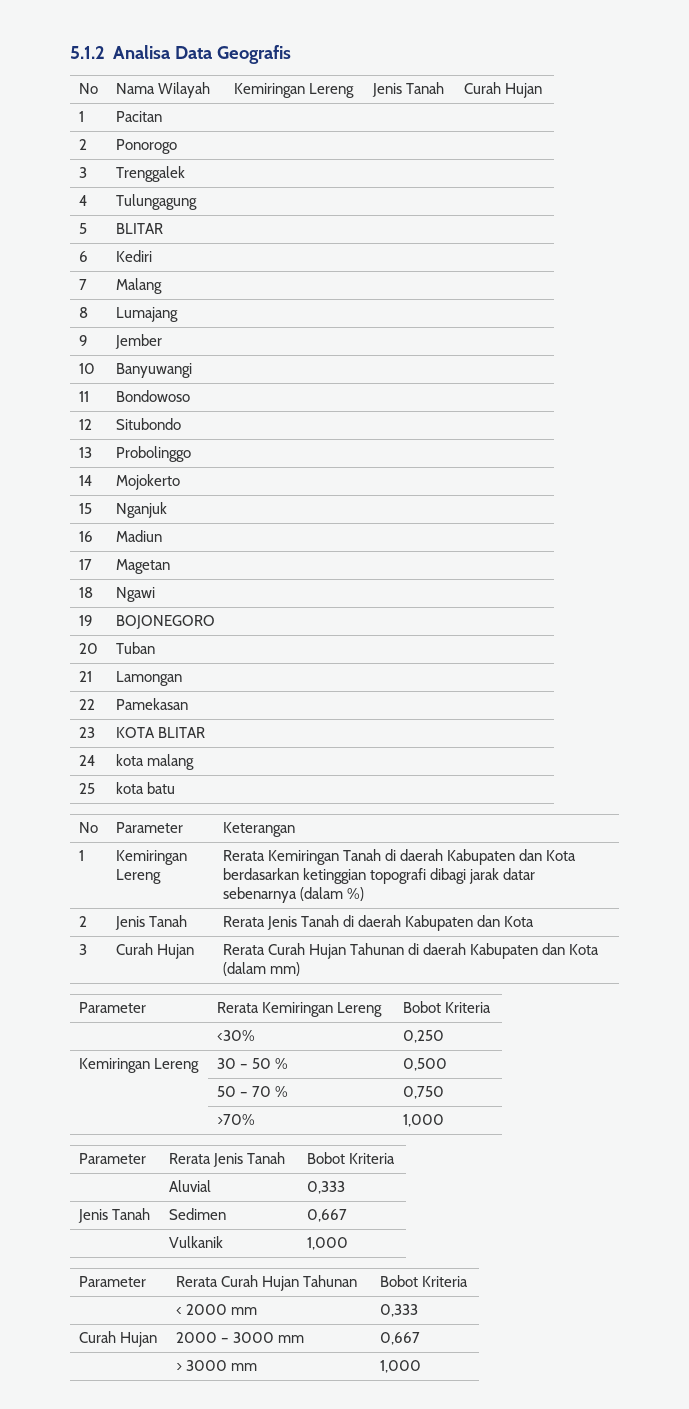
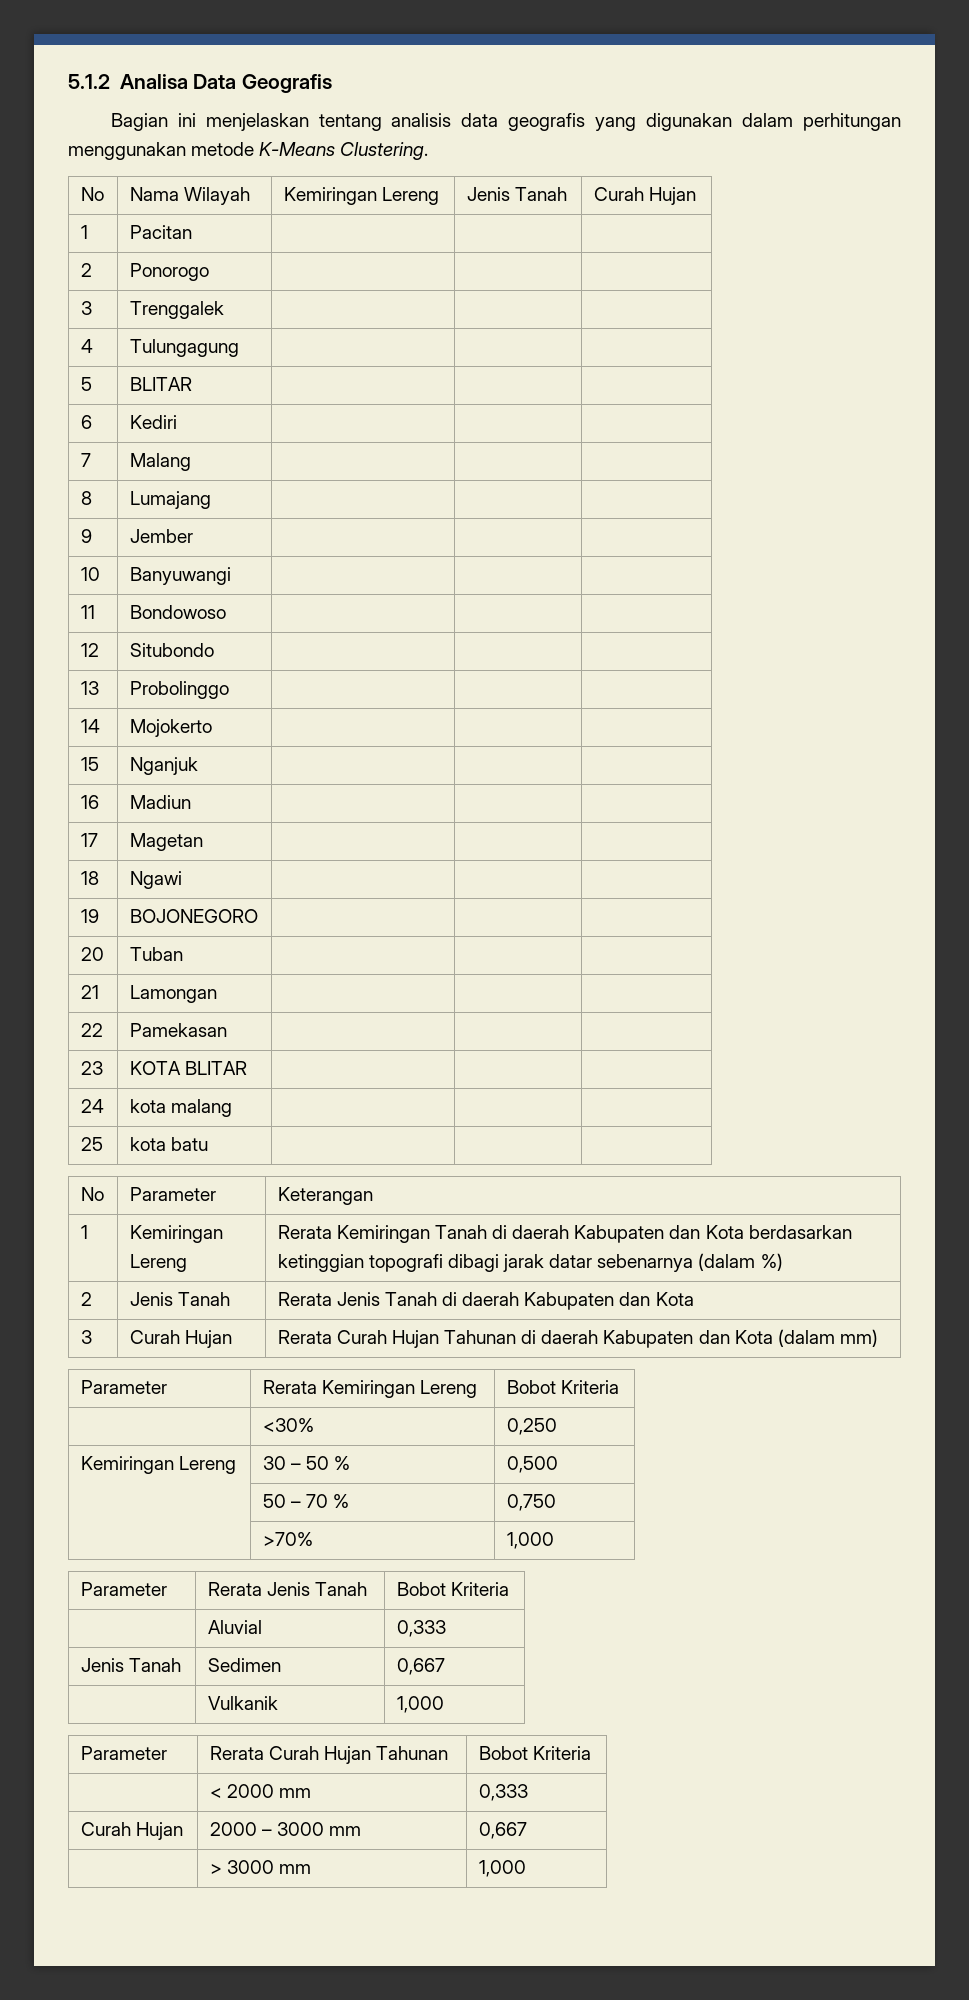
+ Bagian ini menjelaskan tentang analisis data geografis yang digunakan dalam perhitungan menggunakan metode K-Means Clustering.

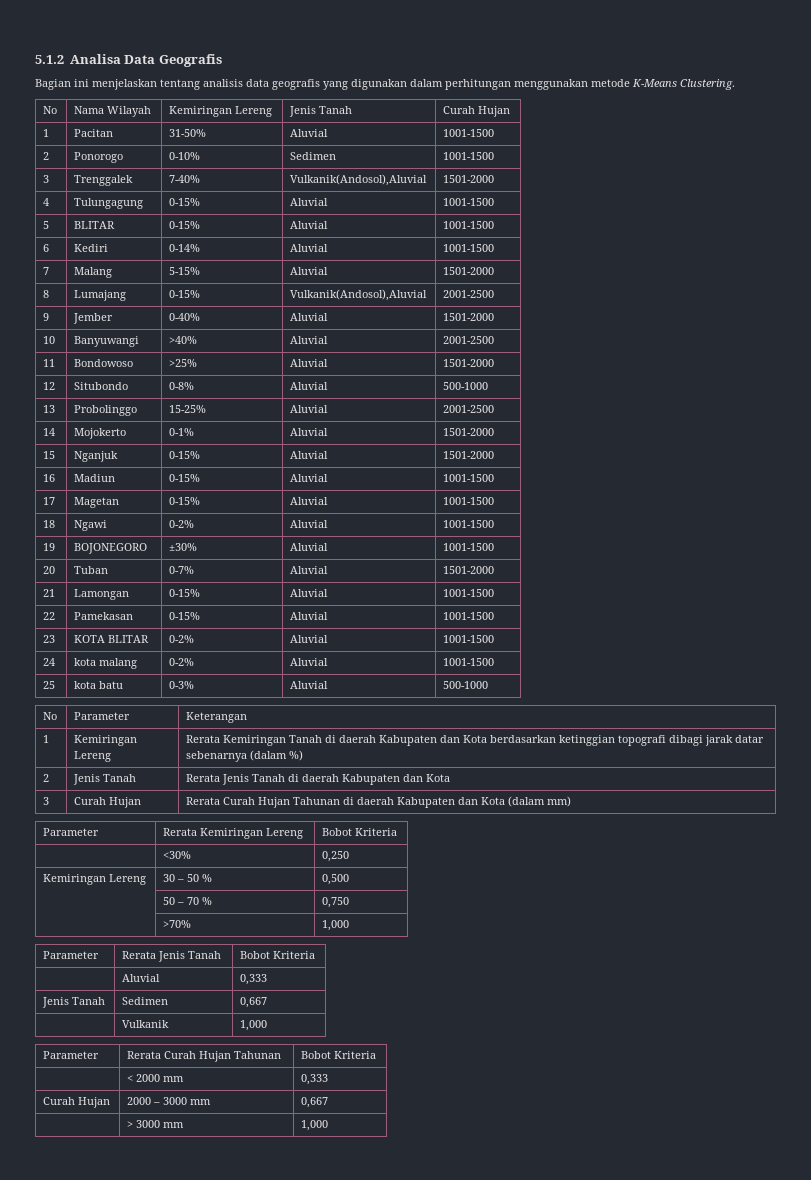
- 1 | Pacitan | | |
+ 1 | Pacitan | 31-50% | Aluvial | 1001-1500
- 2 | Ponorogo | | |
+ 2 | Ponorogo | 0-10% | Sedimen | 1001-1500
- 3 | Trenggalek | | |
+ 3 | Trenggalek | 7-40% | Vulkanik(Andosol),Aluvial | 1501-2000
- 4 | Tulungagung | | |
+ 4 | Tulungagung | 0-15% | Aluvial | 1001-1500
- 5 | BLITAR | | |
+ 5 | BLITAR | 0-15% | Aluvial | 1001-1500
- 6 | Kediri | | |
+ 6 | Kediri | 0-14% | Aluvial | 1001-1500
- 7 | Malang | | |
+ 7 | Malang | 5-15% | Aluvial | 1501-2000
- 8 | Lumajang | | |
+ 8 | Lumajang | 0-15% | Vulkanik(Andosol),Aluvial | 2001-2500
- 9 | Jember | | |
+ 9 | Jember | 0-40% | Aluvial | 1501-2000
- 10 | Banyuwangi | | |
+ 10 | Banyuwangi | >40% | Aluvial | 2001-2500
- 11 | Bondowoso | | |
+ 11 | Bondowoso | >25% | Aluvial | 1501-2000
- 12 | Situbondo | | |
+ 12 | Situbondo | 0-8% | Aluvial | 500-1000
- 13 | Probolinggo | | |
+ 13 | Probolinggo | 15-25% | Aluvial | 2001-2500
- 14 | Mojokerto | | |
+ 14 | Mojokerto | 0-1% | Aluvial | 1501-2000
- 15 | Nganjuk | | |
+ 15 | Nganjuk | 0-15% | Aluvial | 1501-2000
- 16 | Madiun | | |
+ 16 | Madiun | 0-15% | Aluvial | 1001-1500
- 17 | Magetan | | |
+ 17 | Magetan | 0-15% | Aluvial | 1001-1500
- 18 | Ngawi | | |
+ 18 | Ngawi | 0-2% | Aluvial | 1001-1500
- 19 | BOJONEGORO | | |
+ 19 | BOJONEGORO | ±30% | Aluvial | 1001-1500
- 20 | Tuban | | |
+ 20 | Tuban | 0-7% | Aluvial | 1501-2000
- 21 | Lamongan | | |
+ 21 | Lamongan | 0-15% | Aluvial | 1001-1500
- 22 | Pamekasan | | |
+ 22 | Pamekasan | 0-15% | Aluvial | 1001-1500
- 23 | KOTA BLITAR | | |
+ 23 | KOTA BLITAR | 0-2% | Aluvial | 1001-1500
- 24 | kota malang | | |
+ 24 | kota malang | 0-2% | Aluvial | 1001-1500
- 25 | kota batu | | |
+ 25 | kota batu | 0-3% | Aluvial | 500-1000

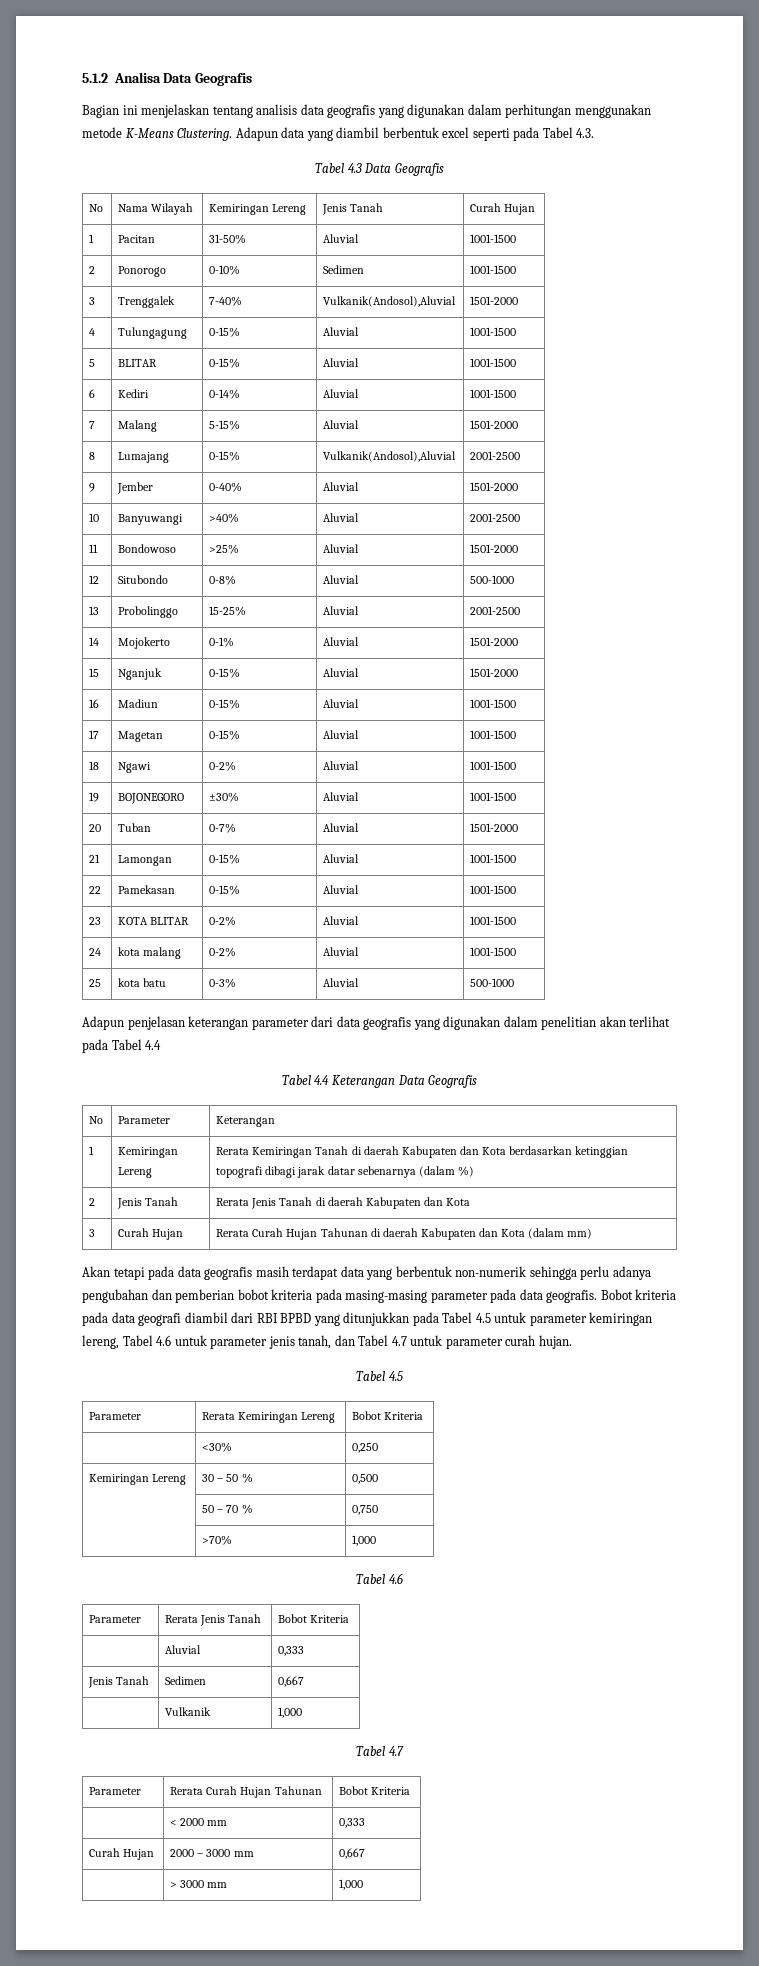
+ Adapun data yang diambil berbentuk excel seperti pada Tabel 4.3.
+ Tabel 4.3 Data Geografis
+ Adapun penjelasan keterangan parameter dari data geografis yang digunakan dalam penelitian akan terlihat pada Tabel 4.4
+ Tabel 4.4 Keterangan Data Geografis
+ Akan tetapi pada data geografis masih terdapat data yang berbentuk non-numerik sehingga perlu adanya pengubahan dan pemberian bobot kriteria pada masing-masing parameter pada data geografis. Bobot kriteria pada data geografi diambil dari RBI BPBD yang ditunjukkan pada Tabel 4.5 untuk parameter kemiringan lereng, Tabel 4.6 untuk parameter jenis tanah, dan Tabel 4.7 untuk parameter curah hujan.
+ Tabel 4.5
  | >70% | 1,000
+ Tabel 4.6
  | Vulkanik | 1,000
+ Tabel 4.7

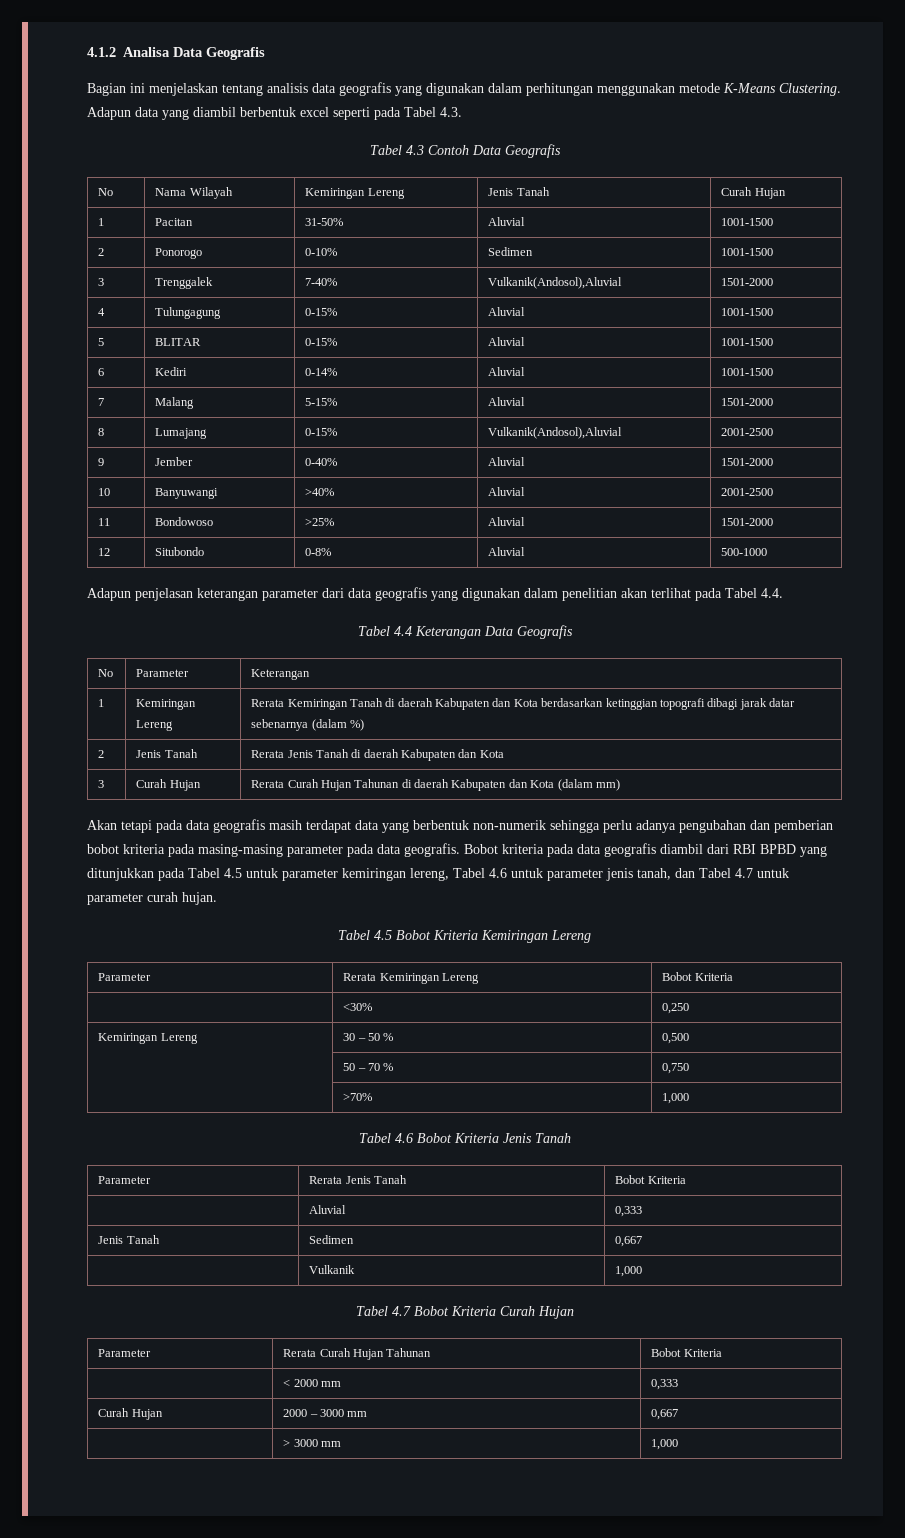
- 5.1.2 Analisa Data Geografis
+ 4.1.2 Analisa Data Geografis
- Tabel 4.3 Data Geografis
+ Tabel 4.3 Contoh Data Geografis
- 13 | Probolinggo | 15-25% | Aluvial | 2001-2500
- 14 | Mojokerto | 0-1% | Aluvial | 1501-2000
- 15 | Nganjuk | 0-15% | Aluvial | 1501-2000
- 16 | Madiun | 0-15% | Aluvial | 1001-1500
- 17 | Magetan | 0-15% | Aluvial | 1001-1500
- 18 | Ngawi | 0-2% | Aluvial | 1001-1500
- 19 | BOJONEGORO | ±30% | Aluvial | 1001-1500
- 20 | Tuban | 0-7% | Aluvial | 1501-2000
- 21 | Lamongan | 0-15% | Aluvial | 1001-1500
- 22 | Pamekasan | 0-15% | Aluvial | 1001-1500
- 23 | KOTA BLITAR | 0-2% | Aluvial | 1001-1500
- 24 | kota malang | 0-2% | Aluvial | 1001-1500
- 25 | kota batu | 0-3% | Aluvial | 500-1000
- Adapun penjelasan keterangan parameter dari data geografis yang digunakan dalam penelitian akan terlihat pada Tabel 4.4
+ Adapun penjelasan keterangan parameter dari data geografis yang digunakan dalam penelitian akan terlihat pada Tabel 4.4.
- Bobot kriteria pada data geografi diambil dari RBI BPBD yang ditunjukkan pada Tabel 4.5 untuk parameter kemiringan lereng, Tabel 4.6 untuk parameter jenis tanah, dan Tabel 4.7 untuk parameter curah hujan.
- Tabel 4.5
+ Bobot kriteria pada data geografis diambil dari RBI BPBD yang ditunjukkan pada Tabel 4.5 untuk parameter kemiringan lereng, Tabel 4.6 untuk parameter jenis tanah, dan Tabel 4.7 untuk parameter curah hujan.
+ Tabel 4.5 Bobot Kriteria Kemiringan Lereng
  | >70% | 1,000
- Tabel 4.6
+ Tabel 4.6 Bobot Kriteria Jenis Tanah
  | Vulkanik | 1,000
- Tabel 4.7
+ Tabel 4.7 Bobot Kriteria Curah Hujan

